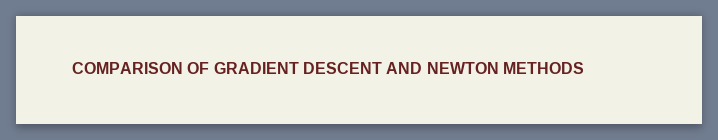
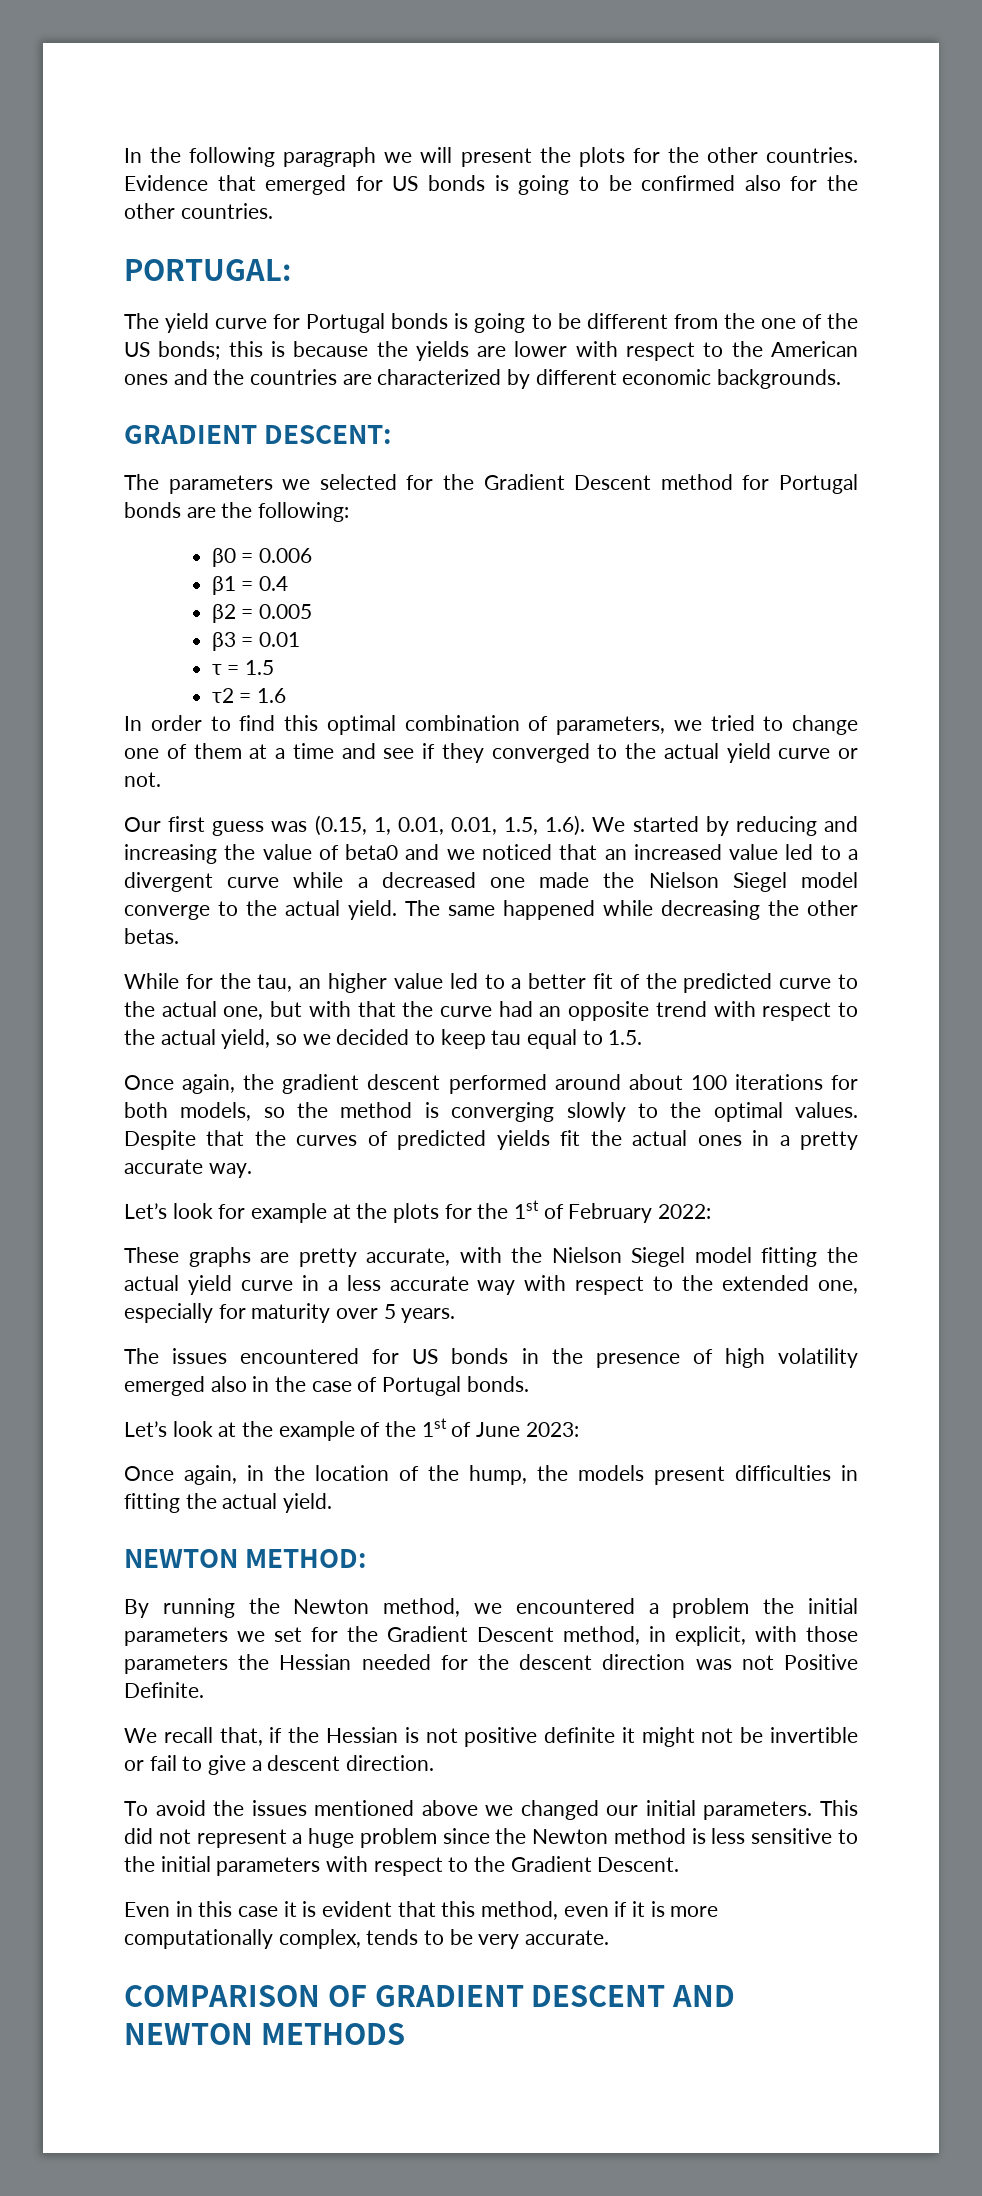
+ In the following paragraph we will present the plots for the other countries. Evidence that emerged for US bonds is going to be confirmed also for the other countries.
+ PORTUGAL:
+ The yield curve for Portugal bonds is going to be different from the one of the US bonds; this is because the yields are lower with respect to the American ones and the countries are characterized by different economic backgrounds.
+ GRADIENT DESCENT:
+ The parameters we selected for the Gradient Descent method for Portugal bonds are the following:
+ β0 = 0.006
+ β1 = 0.4
+ β2 = 0.005
+ β3 = 0.01
+ τ = 1.5
+ τ2 = 1.6
+ In order to find this optimal combination of parameters, we tried to change one of them at a time and see if they converged to the actual yield curve or not.
+ Our first guess was (0.15, 1, 0.01, 0.01, 1.5, 1.6). We started by reducing and increasing the value of beta0 and we noticed that an increased value led to a divergent curve while a decreased one made the Nielson Siegel model converge to the actual yield. The same happened while decreasing the other betas.
+ While for the tau, an higher value led to a better fit of the predicted curve to the actual one, but with that the curve had an opposite trend with respect to the actual yield, so we decided to keep tau equal to 1.5.
+ Once again, the gradient descent performed around about 100 iterations for both models, so the method is converging slowly to the optimal values. Despite that the curves of predicted yields fit the actual ones in a pretty accurate way.
+ Let’s look for example at the plots for the 1st of February 2022:
+ These graphs are pretty accurate, with the Nielson Siegel model fitting the actual yield curve in a less accurate way with respect to the extended one, especially for maturity over 5 years.
+ The issues encountered for US bonds in the presence of high volatility emerged also in the case of Portugal bonds.
+ Let’s look at the example of the 1st of June 2023:
+ Once again, in the location of the hump, the models present difficulties in fitting the actual yield.
+ NEWTON METHOD:
+ By running the Newton method, we encountered a problem the initial parameters we set for the Gradient Descent method, in explicit, with those parameters the Hessian needed for the descent direction was not Positive Definite.
+ We recall that, if the Hessian is not positive definite it might not be invertible or fail to give a descent direction.
+ To avoid the issues mentioned above we changed our initial parameters. This did not represent a huge problem since the Newton method is less sensitive to the initial parameters with respect to the Gradient Descent.
+ Even in this case it is evident that this method, even if it is more computationally complex, tends to be very accurate.

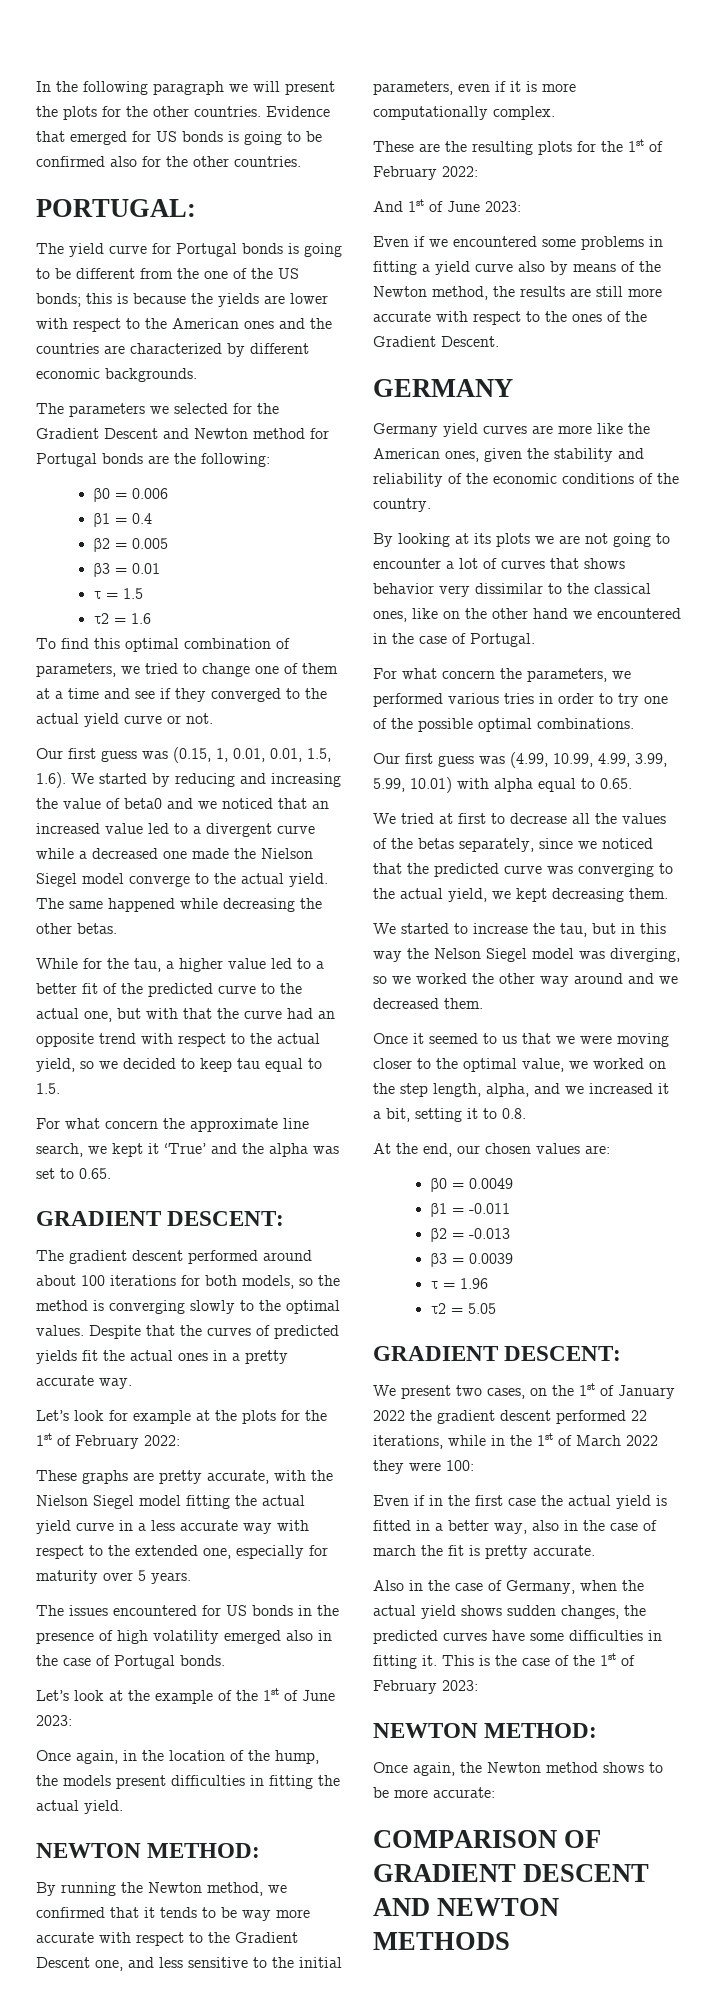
- GRADIENT DESCENT:
- The parameters we selected for the Gradient Descent method for Portugal bonds are the following:
+ The parameters we selected for the Gradient Descent and Newton method for Portugal bonds are the following:
- In order to find this optimal combination of parameters, we tried to change one of them at a time and see if they converged to the actual yield curve or not.
+ To find this optimal combination of parameters, we tried to change one of them at a time and see if they converged to the actual yield curve or not.
- While for the tau, an higher value led to a better fit of the predicted curve to the actual one, but with that the curve had an opposite trend with respect to the actual yield, so we decided to keep tau equal to 1.5.
+ While for the tau, a higher value led to a better fit of the predicted curve to the actual one, but with that the curve had an opposite trend with respect to the actual yield, so we decided to keep tau equal to 1.5.
- Once again, the gradient descent performed around about 100 iterations for both models, so the method is converging slowly to the optimal values.
+ For what concern the approximate line search, we kept it ‘True’ and the alpha was set to 0.65.
+ GRADIENT DESCENT:
+ The gradient descent performed around about 100 iterations for both models, so the method is converging slowly to the optimal values.
- By running the Newton method, we encountered a problem the initial parameters we set for the Gradient Descent method, in explicit, with those parameters the Hessian needed for the descent direction was not Positive Definite.
- We recall that, if the Hessian is not positive definite it might not be invertible or fail to give a descent direction.
- To avoid the issues mentioned above we changed our initial parameters. This did not represent a huge problem since the Newton method is less sensitive to the initial parameters with respect to the Gradient Descent.
- Even in this case it is evident that this method, even if it is more computationally complex, tends to be very accurate.
+ By running the Newton method, we confirmed that it tends to be way more accurate with respect to the Gradient Descent one, and less sensitive to the initial parameters, even if it is more computationally complex.
+ These are the resulting plots for the 1st of February 2022:
+ And 1st of June 2023:
+ Even if we encountered some problems in fitting a yield curve also by means of the Newton method, the results are still more accurate with respect to the ones of the Gradient Descent.
+ GERMANY
+ Germany yield curves are more like the American ones, given the stability and reliability of the economic conditions of the country.
+ By looking at its plots we are not going to encounter a lot of curves that shows behavior very dissimilar to the classical ones, like on the other hand we encountered in the case of Portugal.
+ For what concern the parameters, we performed various tries in order to try one of the possible optimal combinations.
+ Our first guess was (4.99, 10.99, 4.99, 3.99, 5.99, 10.01) with alpha equal to 0.65.
+ We tried at first to decrease all the values of the betas separately, since we noticed that the predicted curve was converging to the actual yield, we kept decreasing them.
+ We started to increase the tau, but in this way the Nelson Siegel model was diverging, so we worked the other way around and we decreased them.
+ Once it seemed to us that we were moving closer to the optimal value, we worked on the step length, alpha, and we increased it a bit, setting it to 0.8.
+ At the end, our chosen values are:
+ β0 = 0.0049
+ β1 = -0.011
+ β2 = -0.013
+ β3 = 0.0039
+ τ = 1.96
+ τ2 = 5.05
+ GRADIENT DESCENT:
+ We present two cases, on the 1st of January 2022 the gradient descent performed 22 iterations, while in the 1st of March 2022 they were 100:
+ Even if in the first case the actual yield is fitted in a better way, also in the case of march the fit is pretty accurate.
+ Also in the case of Germany, when the actual yield shows sudden changes, the predicted curves have some difficulties in fitting it. This is the case of the 1st of February 2023:
+ NEWTON METHOD:
+ Once again, the Newton method shows to be more accurate:

